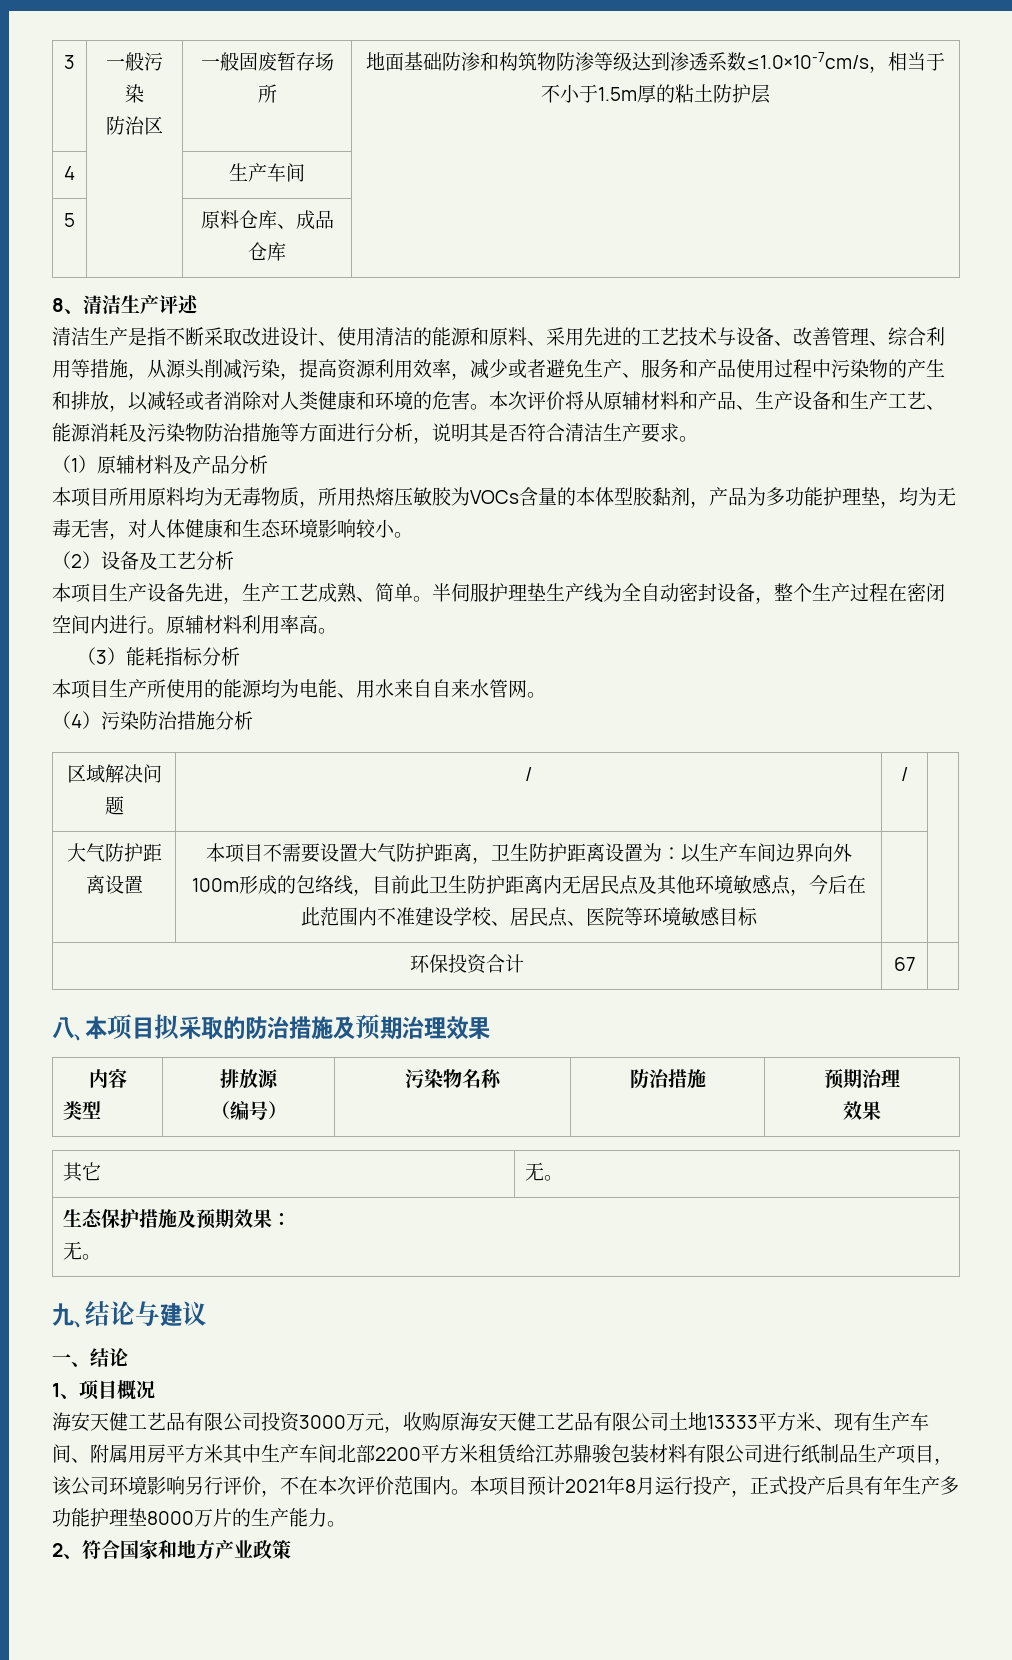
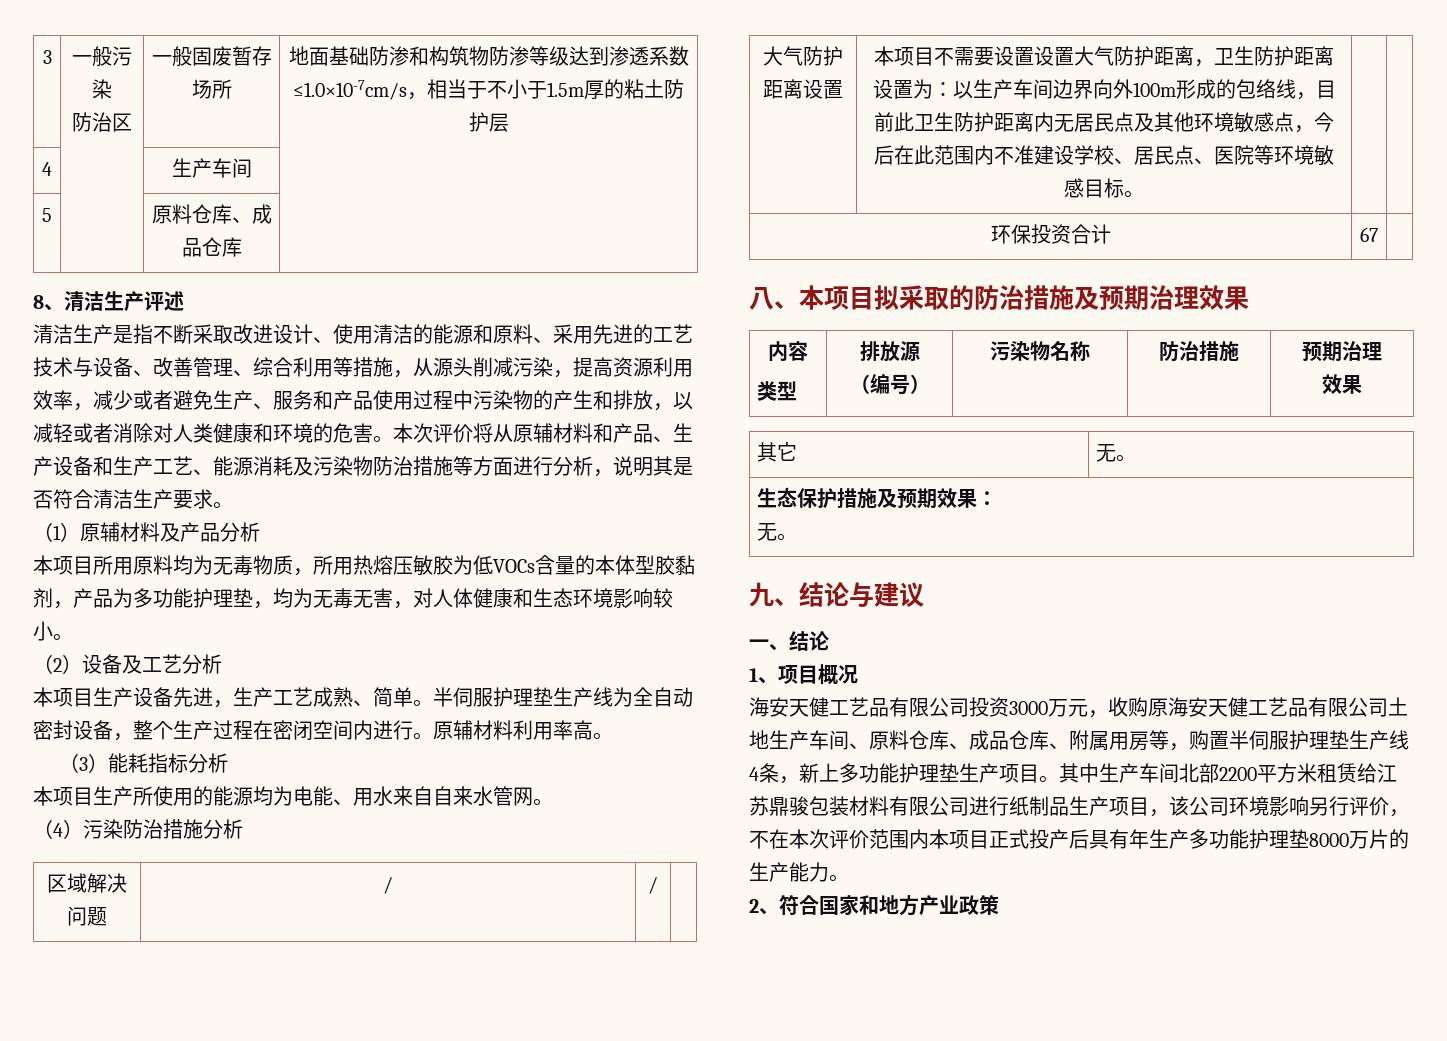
- 本项目所用原料均为无毒物质，所用热熔压敏胶为VOCs含量的本体型胶黏剂，产品为多功能护理垫，均为无毒无害，对人体健康和生态环境影响较小。
+ 本项目所用原料均为无毒物质，所用热熔压敏胶为低VOCs含量的本体型胶黏剂，产品为多功能护理垫，均为无毒无害，对人体健康和生态环境影响较小。
- 本项目不需要设置大气防护距离，卫生防护距离设置为：以生产车间边界向外100m形成的包络线，目前此卫生防护距离内无居民点及其他环境敏感点，今后在此范围内不准建设学校、居民点、医院等环境敏感目标
+ 本项目不需要设置设置大气防护距离，卫生防护距离设置为：以生产车间边界向外100m形成的包络线，目前此卫生防护距离内无居民点及其他环境敏感点，今后在此范围内不准建设学校、居民点、医院等环境敏感目标。
- 海安天健工艺品有限公司投资3000万元，收购原海安天健工艺品有限公司土地13333平方米、现有生产车间、附属用房平方米其中生产车间北部2200平方米租赁给江苏鼎骏包装材料有限公司进行纸制品生产项目，该公司环境影响另行评价，不在本次评价范围内。本项目预计2021年8月运行投产，正式投产后具有年生产多功能护理垫8000万片的生产能力。
+ 海安天健工艺品有限公司投资3000万元，收购原海安天健工艺品有限公司土地生产车间、原料仓库、成品仓库、附属用房等，购置半伺服护理垫生产线4条，新上多功能护理垫生产项目。其中生产车间北部2200平方米租赁给江苏鼎骏包装材料有限公司进行纸制品生产项目，该公司环境影响另行评价，不在本次评价范围内本项目正式投产后具有年生产多功能护理垫8000万片的生产能力。

